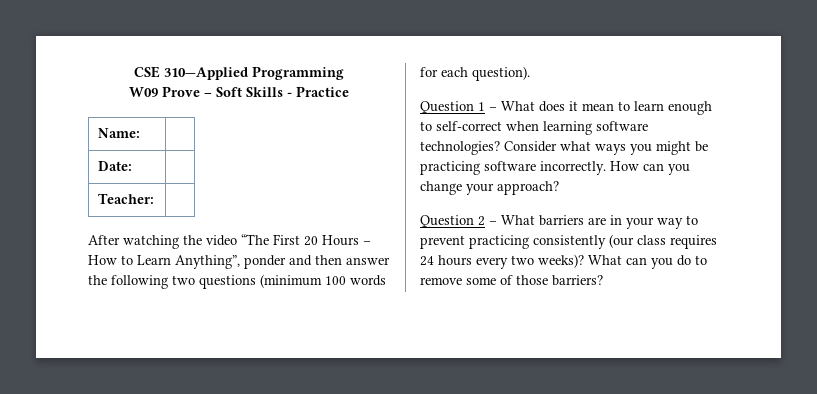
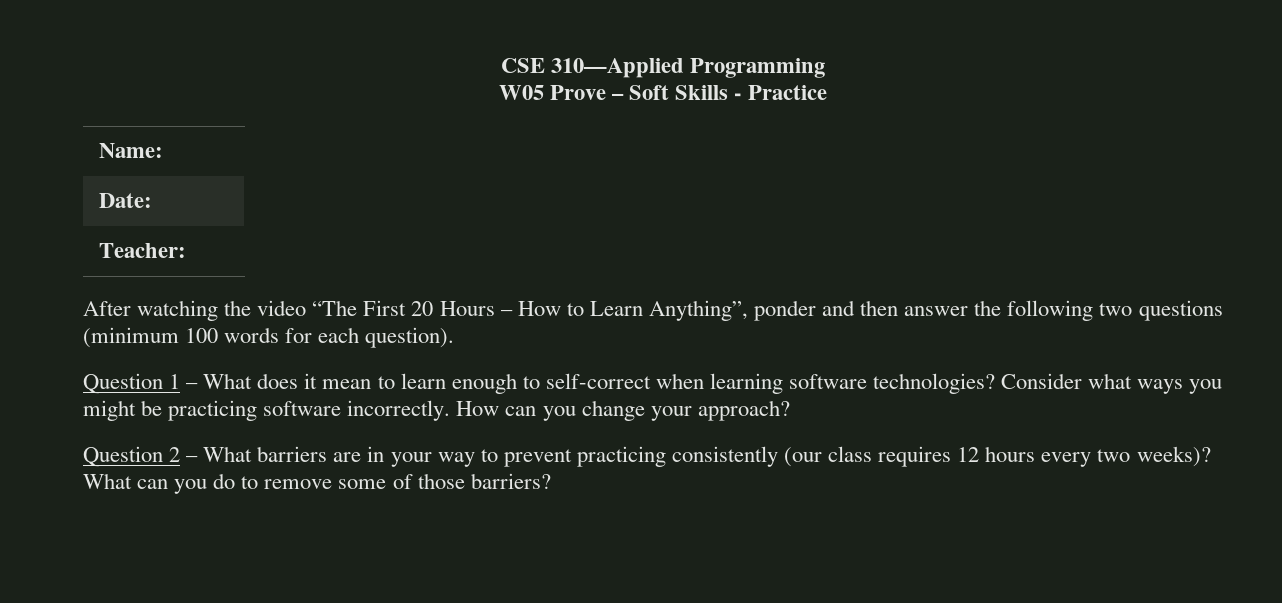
- W09 Prove – Soft Skills - Practice
+ W05 Prove – Soft Skills - Practice
- Question 2 – What barriers are in your way to prevent practicing consistently (our class requires 24 hours every two weeks)?
+ Question 2 – What barriers are in your way to prevent practicing consistently (our class requires 12 hours every two weeks)?

